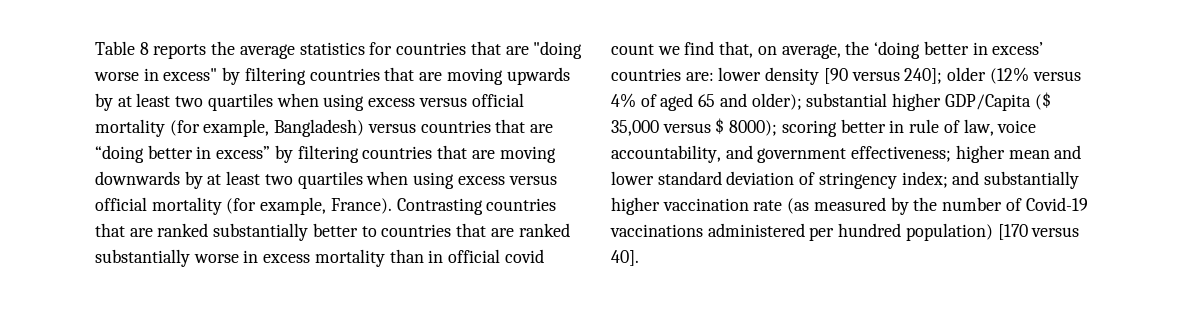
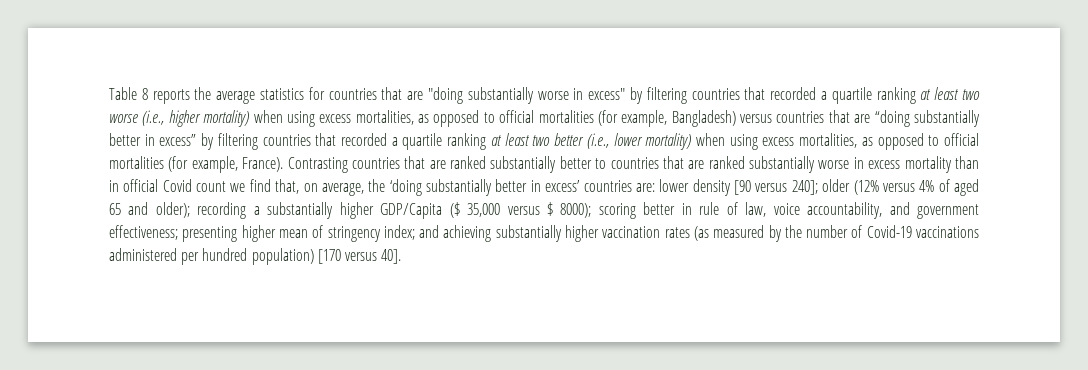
- Table 8 reports the average statistics for countries that are "doing worse in excess" by filtering countries that are moving upwards by at least two quartiles when using excess versus official mortality (for example, Bangladesh) versus countries that are “doing better in excess” by filtering countries that are moving downwards by at least two quartiles when using excess versus official mortality (for example, France).
+ Table 8 reports the average statistics for countries that are "doing substantially worse in excess" by filtering countries that recorded a quartile ranking at least two worse (i.e., higher mortality) when using excess mortalities, as opposed to official mortalities (for example, Bangladesh) versus countries that are “doing substantially better in excess” by filtering countries that recorded a quartile ranking at least two better (i.e., lower mortality) when using excess mortalities, as opposed to official mortalities (for example, France).
- Contrasting countries that are ranked substantially better to countries that are ranked substantially worse in excess mortality than in official covid count we find that, on average, the ‘doing better in excess’ countries are:
+ Contrasting countries that are ranked substantially better to countries that are ranked substantially worse in excess mortality than in official Covid count we find that, on average, the ‘doing substantially better in excess’ countries are:
- substantial higher GDP/Capita ($ 35,000 versus $ 8000);
+ recording a substantially higher GDP/Capita ($ 35,000 versus $ 8000);
- higher mean and lower standard deviation of stringency index;
+ presenting higher mean of stringency index;
- and substantially higher vaccination rate (as measured by the number of Covid-19 vaccinations administered per hundred population) [170 versus 40].
+ and achieving substantially higher vaccination rates (as measured by the number of Covid-19 vaccinations administered per hundred population) [170 versus 40].

